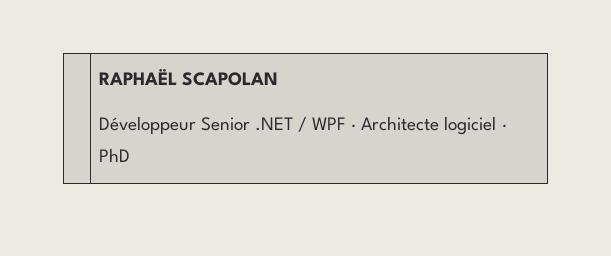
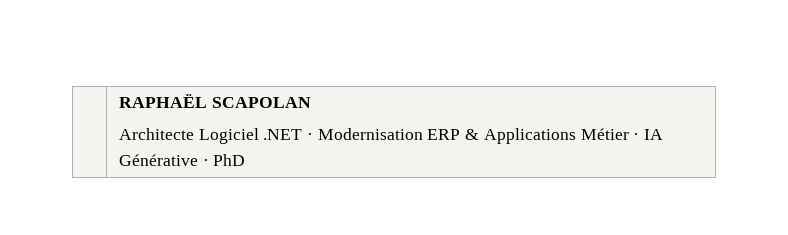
  | RAPHAËL SCAPOLAN
- Développeur Senior .NET / WPF · Architecte logiciel · PhD
+ Architecte Logiciel .NET · Modernisation ERP & Applications Métier · IA Générative · PhD

